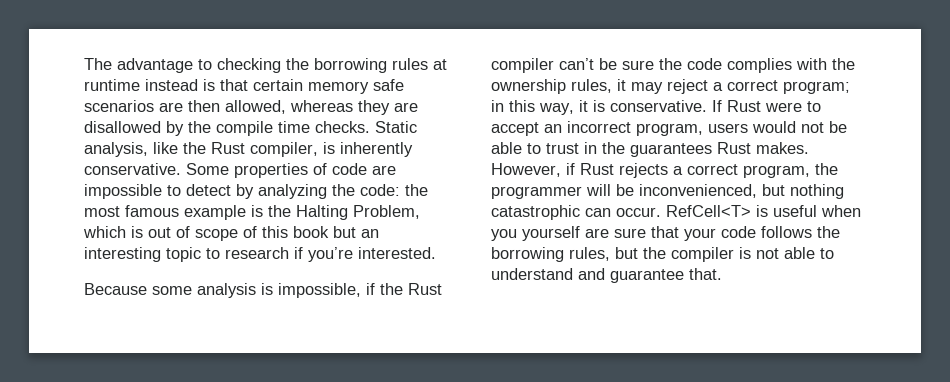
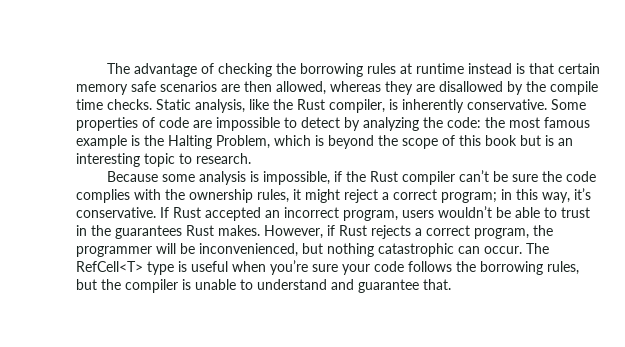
- The advantage to checking the borrowing rules at runtime instead is that certain memory safe scenarios are then allowed, whereas they are disallowed by the compile time checks.
+ The advantage of checking the borrowing rules at runtime instead is that certain memory safe scenarios are then allowed, whereas they are disallowed by the compile time checks.
- Some properties of code are impossible to detect by analyzing the code: the most famous example is the Halting Problem, which is out of scope of this book but an interesting topic to research if you’re interested.
+ Some properties of code are impossible to detect by analyzing the code: the most famous example is the Halting Problem, which is beyond the scope of this book but is an interesting topic to research.
- Because some analysis is impossible, if the Rust compiler can’t be sure the code complies with the ownership rules, it may reject a correct program; in this way, it is conservative.
+ Because some analysis is impossible, if the Rust compiler can’t be sure the code complies with the ownership rules, it might reject a correct program; in this way, it’s conservative.
- If Rust were to accept an incorrect program, users would not be able to trust in the guarantees Rust makes.
+ If Rust accepted an incorrect program, users wouldn’t be able to trust in the guarantees Rust makes.
- RefCell<T> is useful when you yourself are sure that your code follows the borrowing rules, but the compiler is not able to understand and guarantee that.
+ The RefCell<T> type is useful when you’re sure your code follows the borrowing rules, but the compiler is unable to understand and guarantee that.

